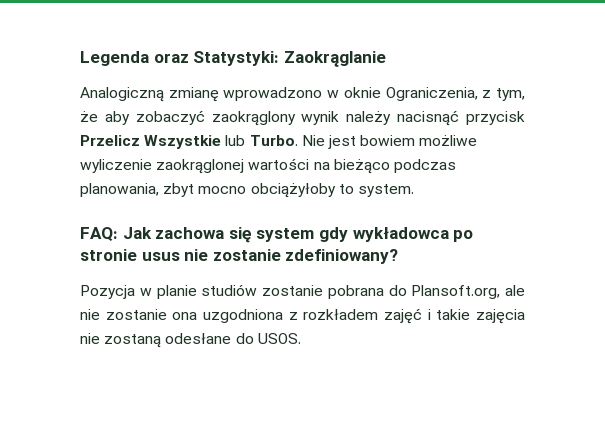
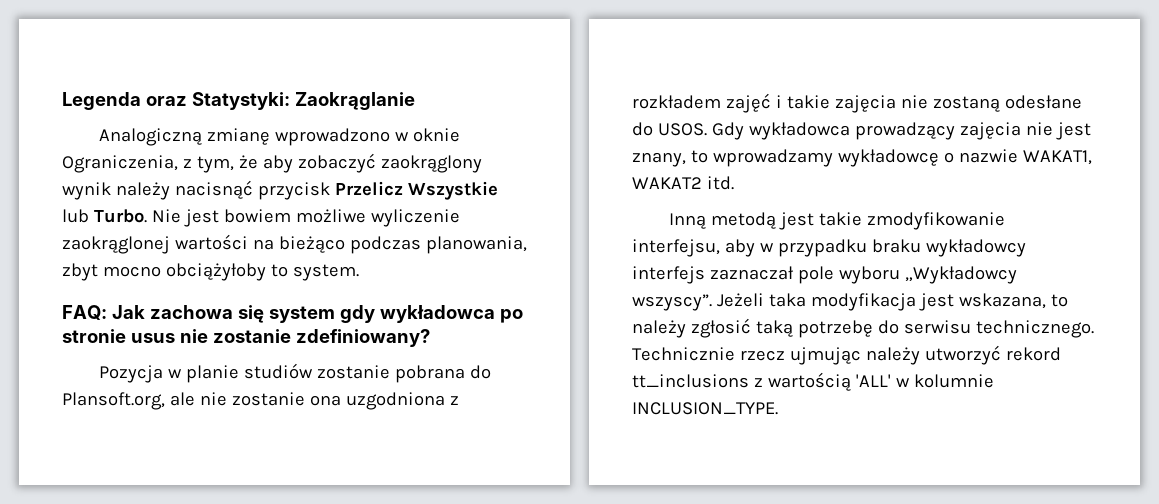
+ Gdy wykładowca prowadzący zajęcia nie jest znany, to wprowadzamy wykładowcę o nazwie WAKAT1, WAKAT2 itd.
+ Inną metodą jest takie zmodyfikowanie interfejsu, aby w przypadku braku wykładowcy interfejs zaznaczał pole wyboru „Wykładowcy wszyscy”. Jeżeli taka modyfikacja jest wskazana, to należy zgłosić taką potrzebę do serwisu technicznego. Technicznie rzecz ujmując należy utworzyć rekord tt_inclusions z wartością 'ALL' w kolumnie INCLUSION_TYPE.

